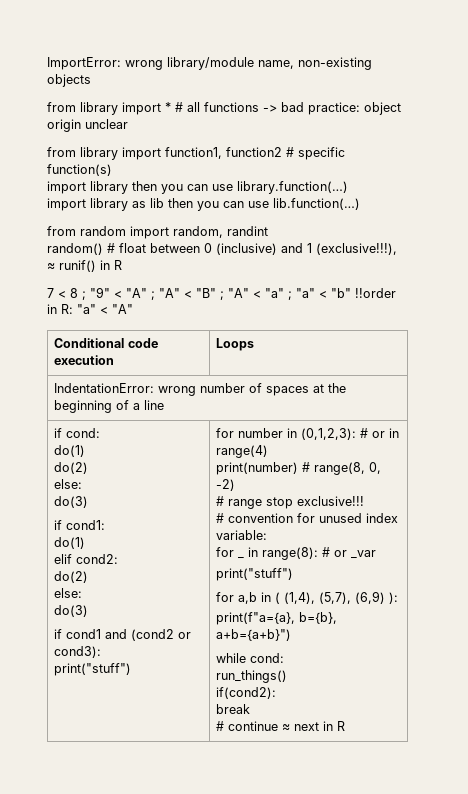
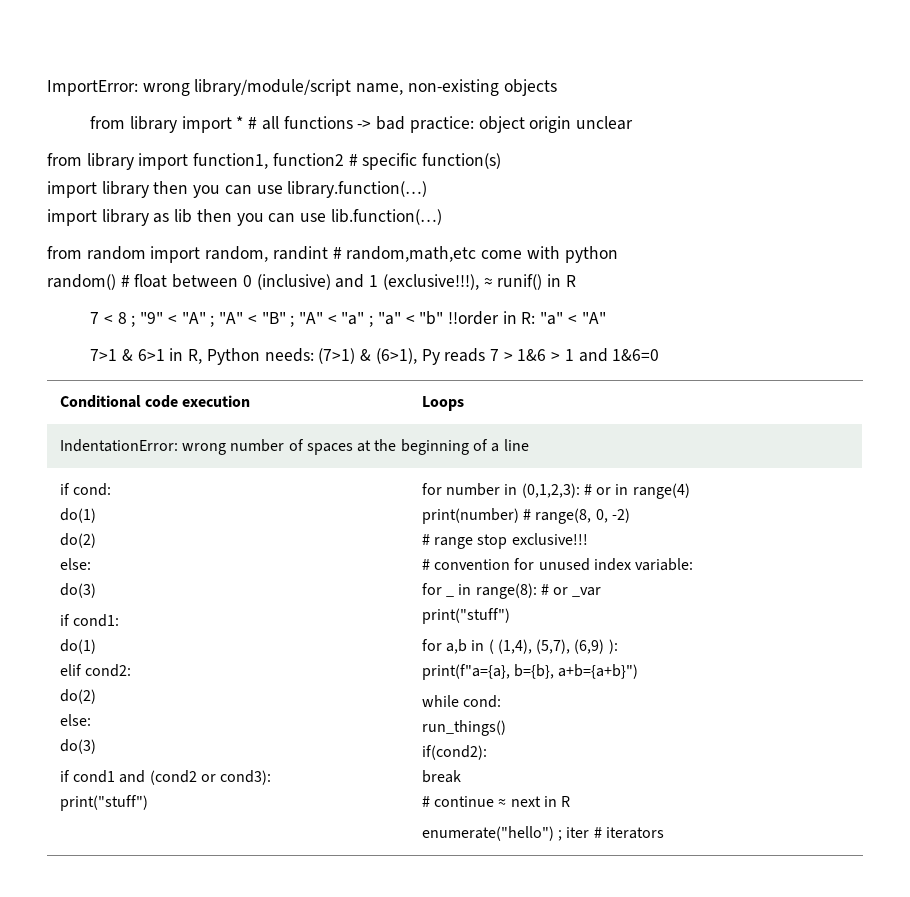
- ImportError: wrong library/module name, non-existing objects
+ ImportError: wrong library/module/script name, non-existing objects
- from random import random, randint
+ from random import random, randint # random,math,etc come with python
+ 7>1 & 6>1 in R, Python needs: (7>1) & (6>1), Py reads 7 > 1&6 > 1 and 1&6=0
+ enumerate("hello") ; iter # iterators

